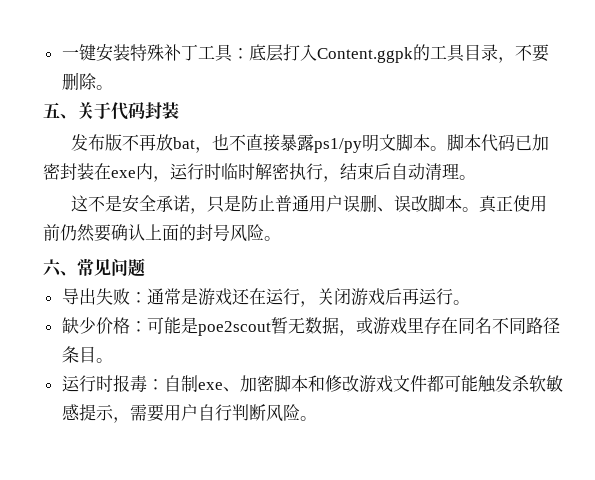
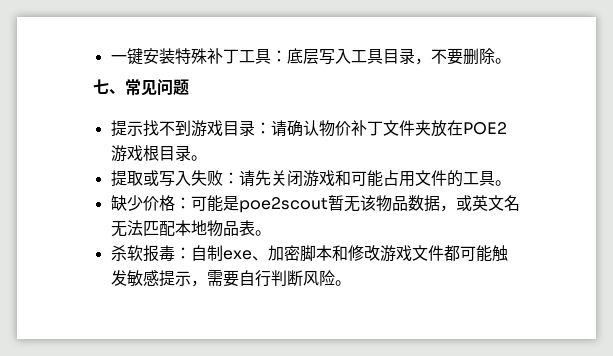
- 一键安装特殊补丁工具：底层打入Content.ggpk的工具目录，不要删除。
+ 一键安装特殊补丁工具：底层写入工具目录，不要删除。
- 五、关于代码封装
- 发布版不再放bat，也不直接暴露ps1/py明文脚本。脚本代码已加密封装在exe内，运行时临时解密执行，结束后自动清理。
- 这不是安全承诺，只是防止普通用户误删、误改脚本。真正使用前仍然要确认上面的封号风险。
- 六、常见问题
- 导出失败：通常是游戏还在运行，关闭游戏后再运行。
+ 七、常见问题
+ 提示找不到游戏目录：请确认物价补丁文件夹放在POE2游戏根目录。
+ 提取或写入失败：请先关闭游戏和可能占用文件的工具。
- 缺少价格：可能是poe2scout暂无数据，或游戏里存在同名不同路径条目。
- 运行时报毒：自制exe、加密脚本和修改游戏文件都可能触发杀软敏感提示，需要用户自行判断风险。
+ 缺少价格：可能是poe2scout暂无该物品数据，或英文名无法匹配本地物品表。
+ 杀软报毒：自制exe、加密脚本和修改游戏文件都可能触发敏感提示，需要自行判断风险。

